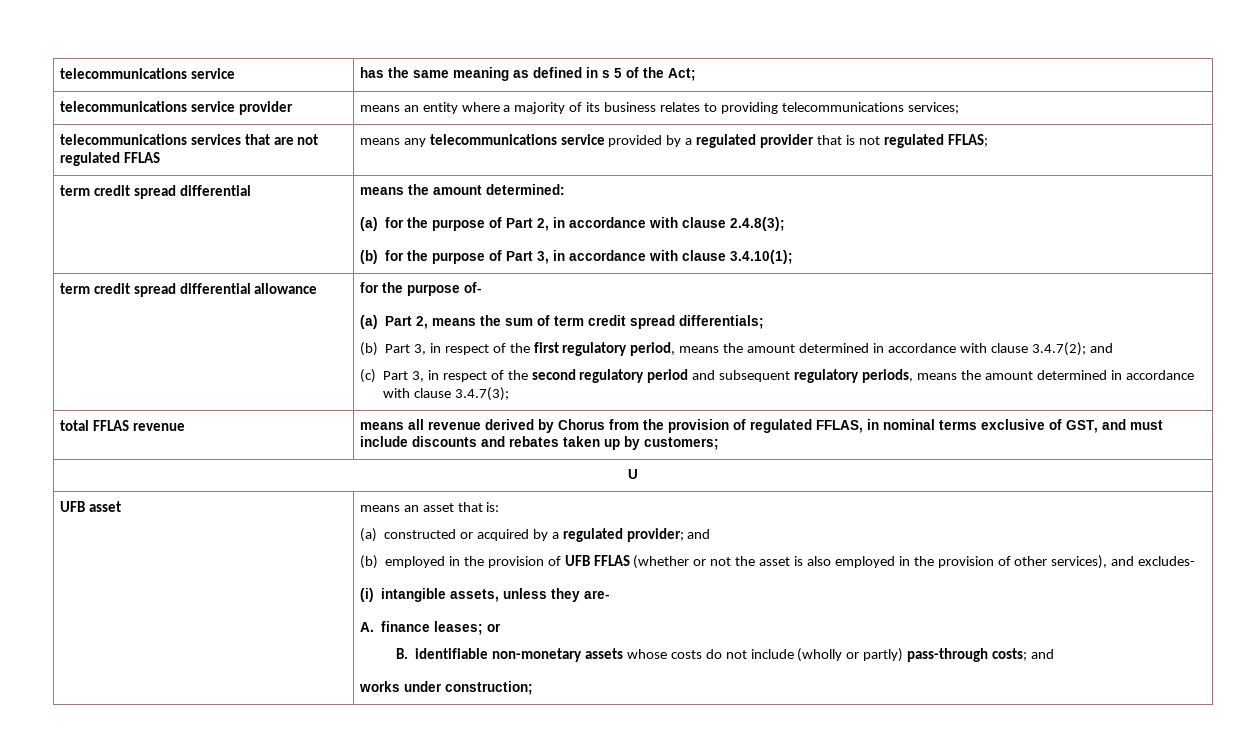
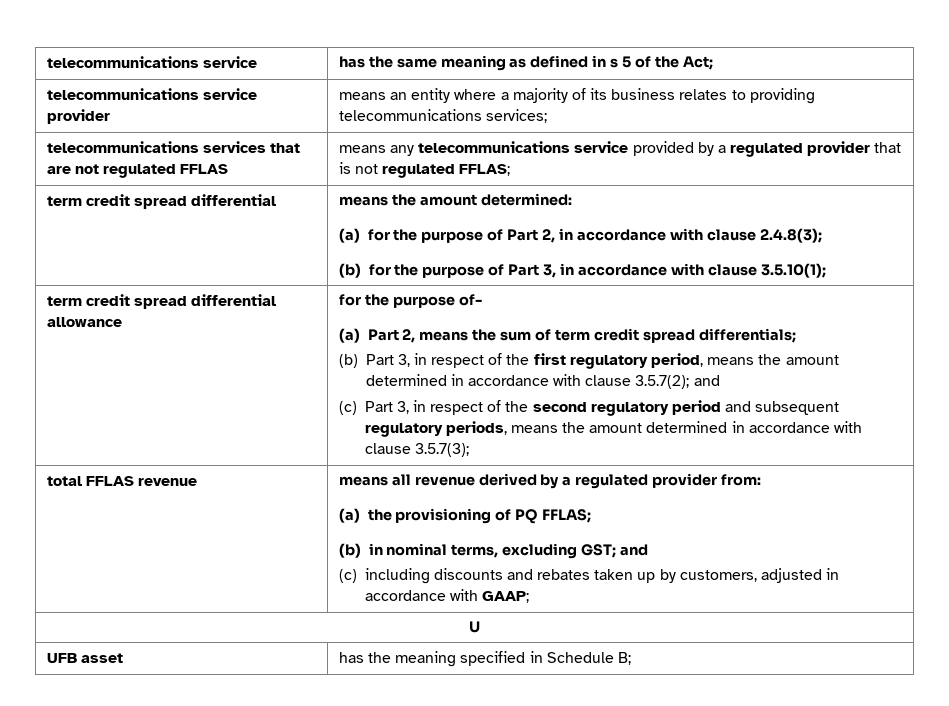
  term credit spread differential | means the amount determined:
  (a) for the purpose of Part 2, in accordance with clause 2.4.8(3);
- (b) for the purpose of Part 3, in accordance with clause 3.4.10(1);
+ (b) for the purpose of Part 3, in accordance with clause 3.5.10(1);
- (b) Part 3, in respect of the first regulatory period, means the amount determined in accordance with clause 3.4.7(2); and
+ (b) Part 3, in respect of the first regulatory period, means the amount determined in accordance with clause 3.5.7(2); and
- (c) Part 3, in respect of the second regulatory period and subsequent regulatory periods, means the amount determined in accordance with clause 3.4.7(3);
+ (c) Part 3, in respect of the second regulatory period and subsequent regulatory periods, means the amount determined in accordance with clause 3.5.7(3);
- total FFLAS revenue | means all revenue derived by Chorus from the provision of regulated FFLAS, in nominal terms exclusive of GST, and must include discounts and rebates taken up by customers;
+ total FFLAS revenue | means all revenue derived by a regulated provider from:
+ (a) the provisioning of PQ FFLAS;
+ (b) in nominal terms, excluding GST; and
+ (c) including discounts and rebates taken up by customers, adjusted in accordance with GAAP;
  U
- UFB asset | means an asset that is:
- (a) constructed or acquired by a regulated provider; and
- (b) employed in the provision of UFB FFLAS (whether or not the asset is also employed in the provision of other services), and excludes-
- (i) intangible assets, unless they are-
- A. finance leases; or
- B. identifiable non-monetary assets whose costs do not include (wholly or partly) pass-through costs; and
- works under construction;
+ UFB asset | has the meaning specified in Schedule B;

